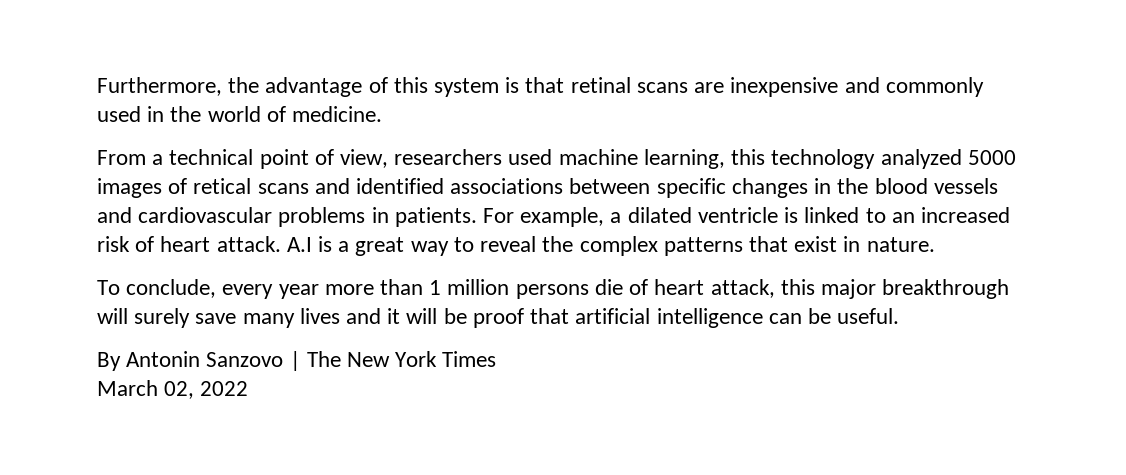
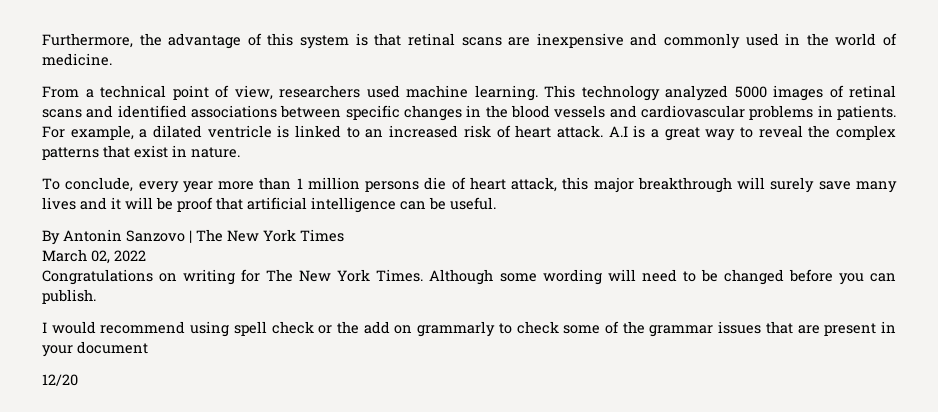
- From a technical point of view, researchers used machine learning, this technology analyzed 5000 images of retical scans and identified associations between specific changes in the blood vessels and cardiovascular problems in patients.
+ From a technical point of view, researchers used machine learning. This technology analyzed 5000 images of retinal scans and identified associations between specific changes in the blood vessels and cardiovascular problems in patients.
+ Congratulations on writing for The New York Times. Although some wording will need to be changed before you can publish.
+ I would recommend using spell check or the add on grammarly to check some of the grammar issues that are present in your document
+ 12/20

